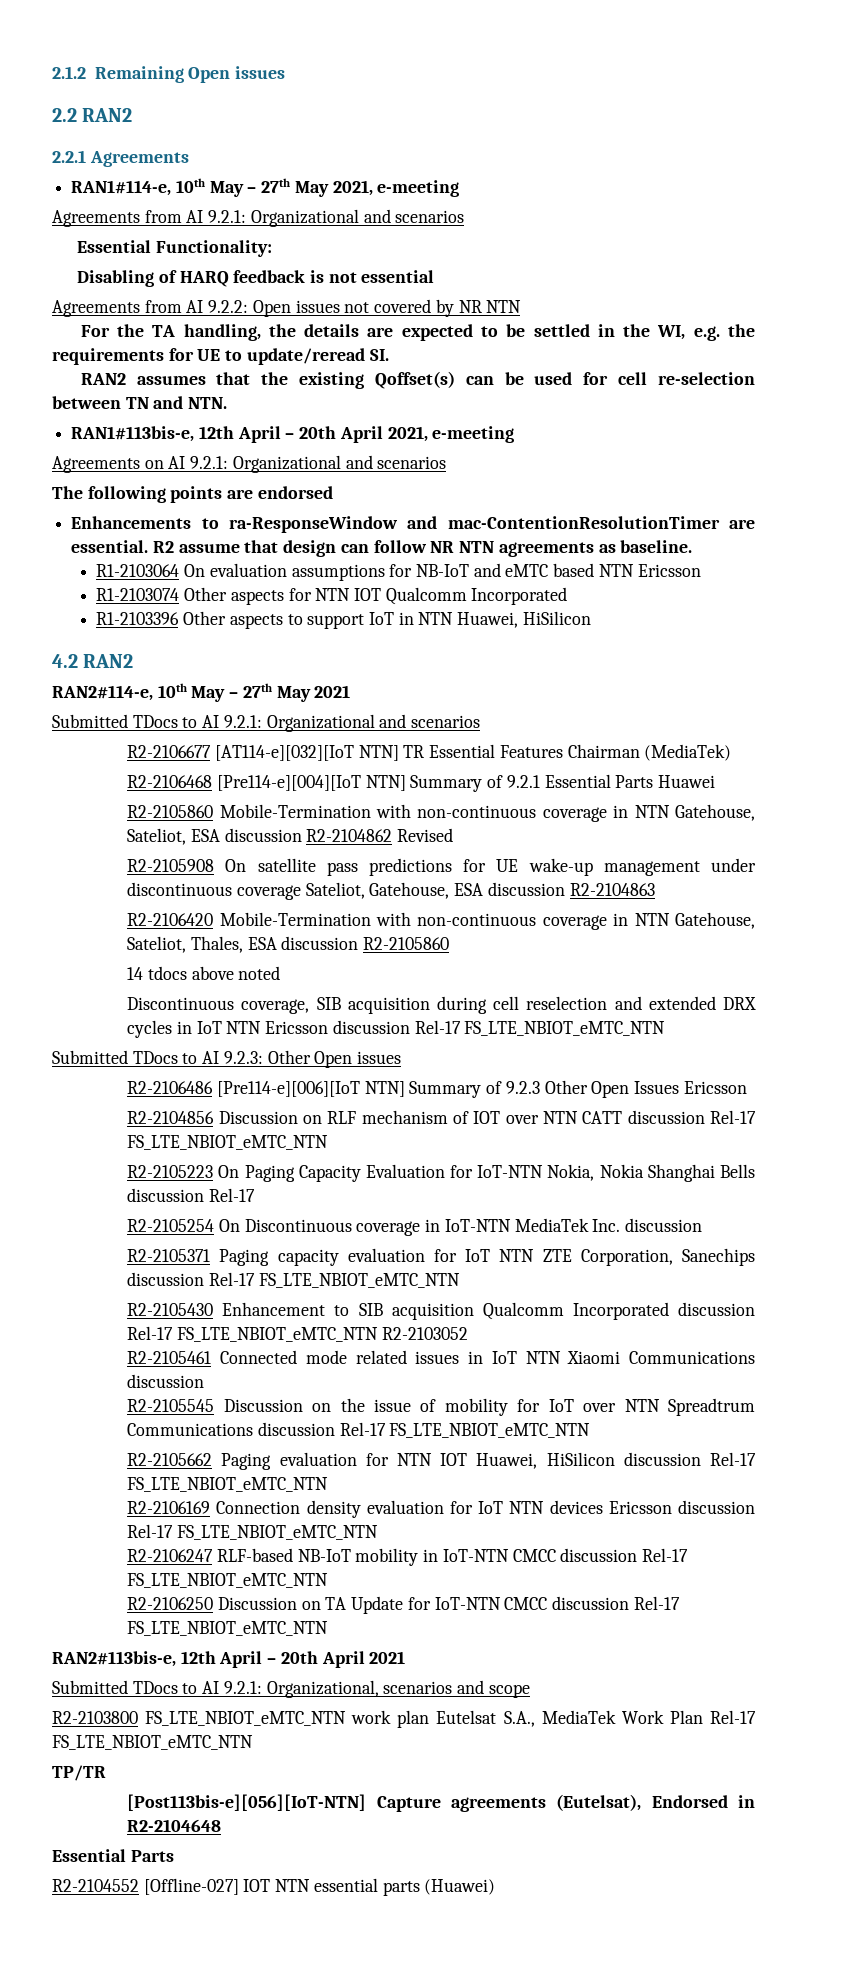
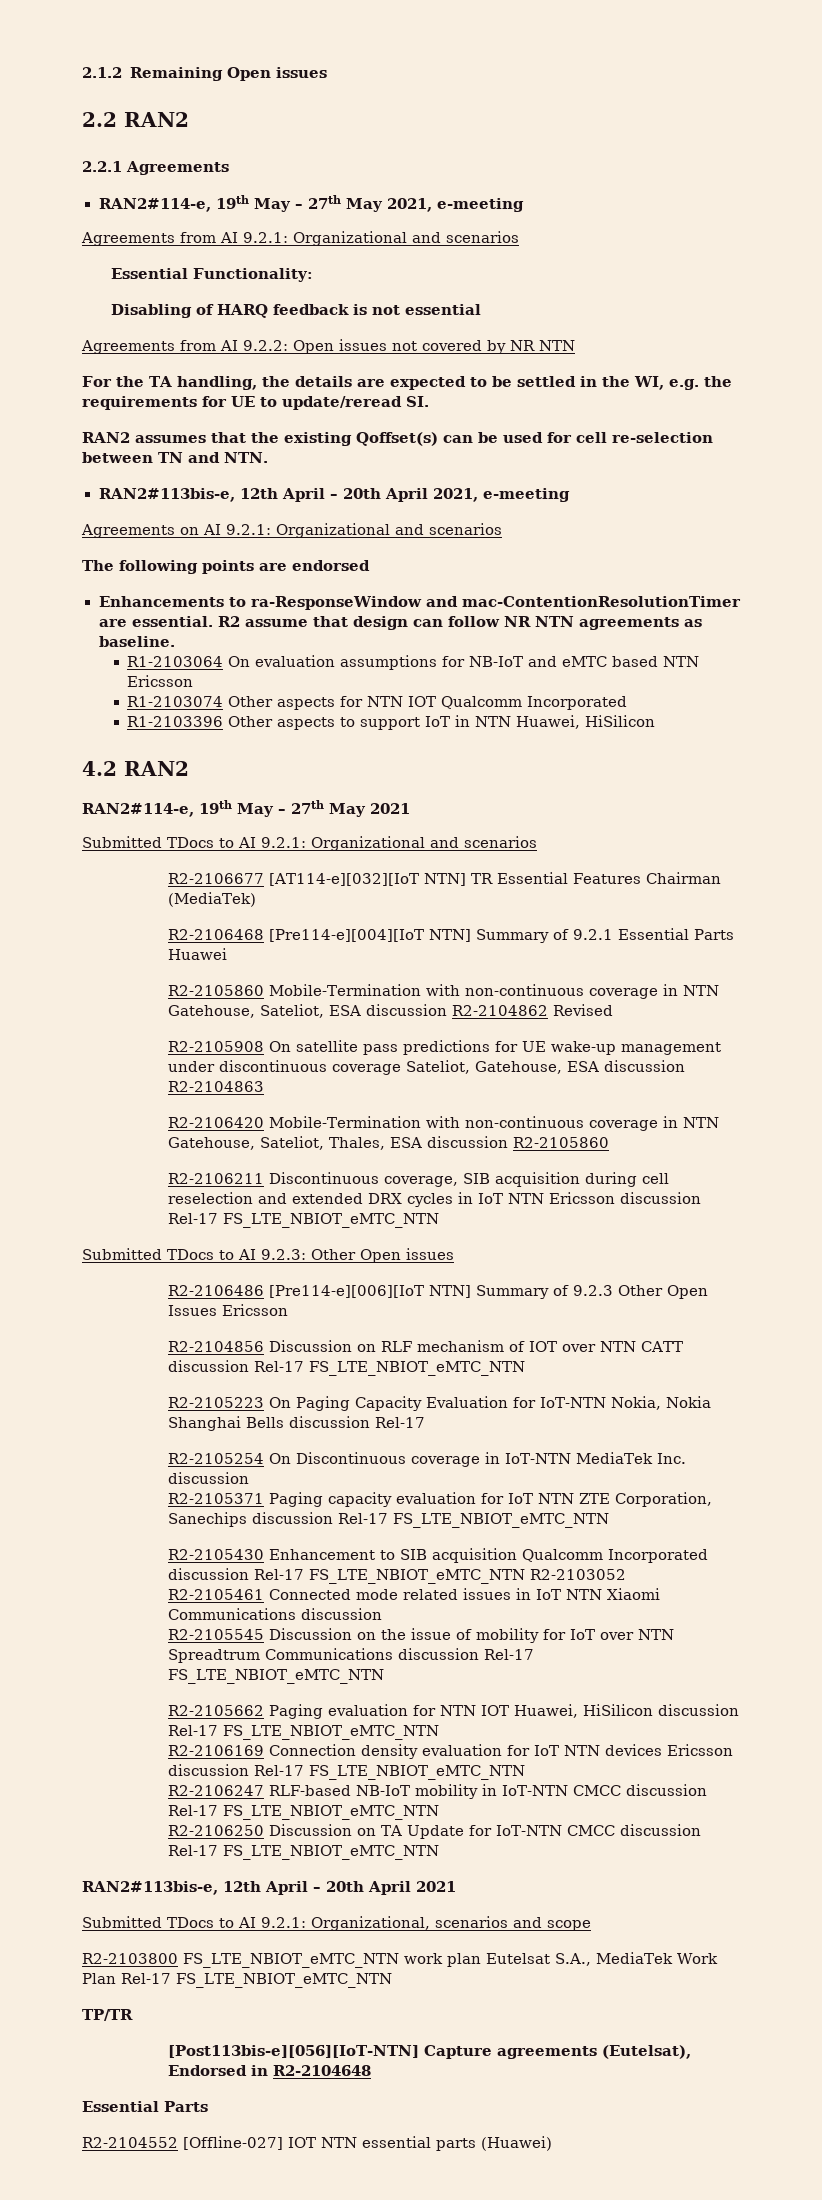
- RAN1#114-e, 10th May – 27th May 2021, e-meeting
+ RAN2#114-e, 19th May – 27th May 2021, e-meeting
- RAN1#113bis-e, 12th April – 20th April 2021, e-meeting
+ RAN2#113bis-e, 12th April – 20th April 2021, e-meeting
- RAN2#114-e, 10th May – 27th May 2021
+ RAN2#114-e, 19th May – 27th May 2021
- 14 tdocs above noted
- Discontinuous coverage, SIB acquisition during cell reselection and extended DRX cycles in IoT NTN Ericsson discussion Rel-17 FS_LTE_NBIOT_eMTC_NTN
+ R2-2106211 Discontinuous coverage, SIB acquisition during cell reselection and extended DRX cycles in IoT NTN Ericsson discussion Rel-17 FS_LTE_NBIOT_eMTC_NTN

